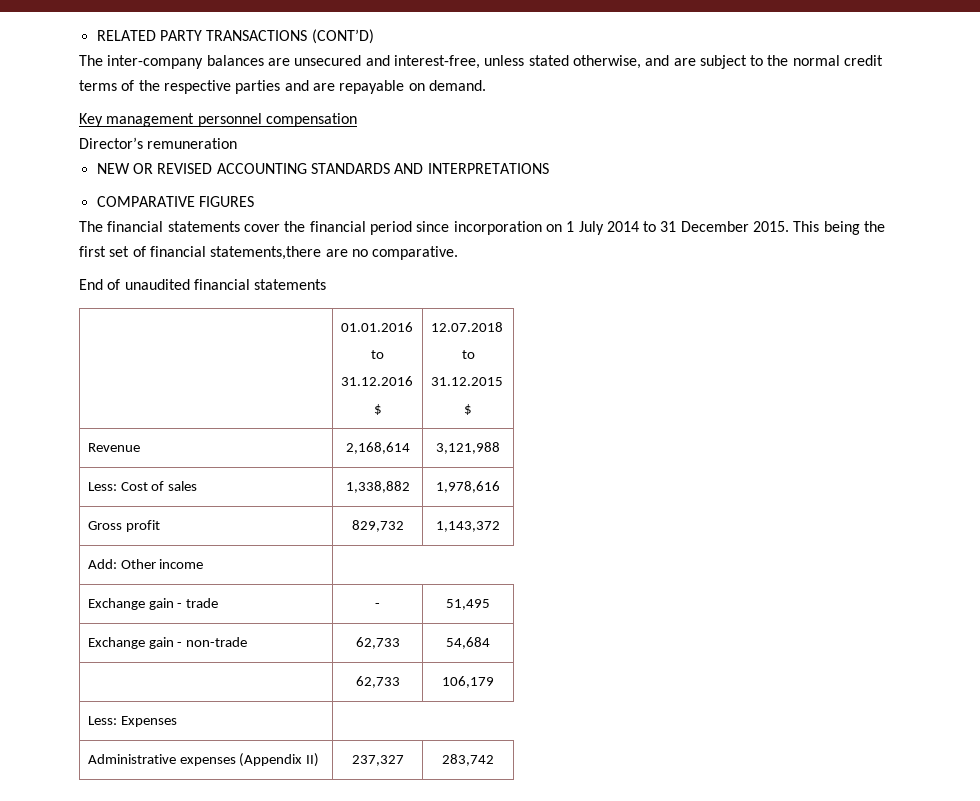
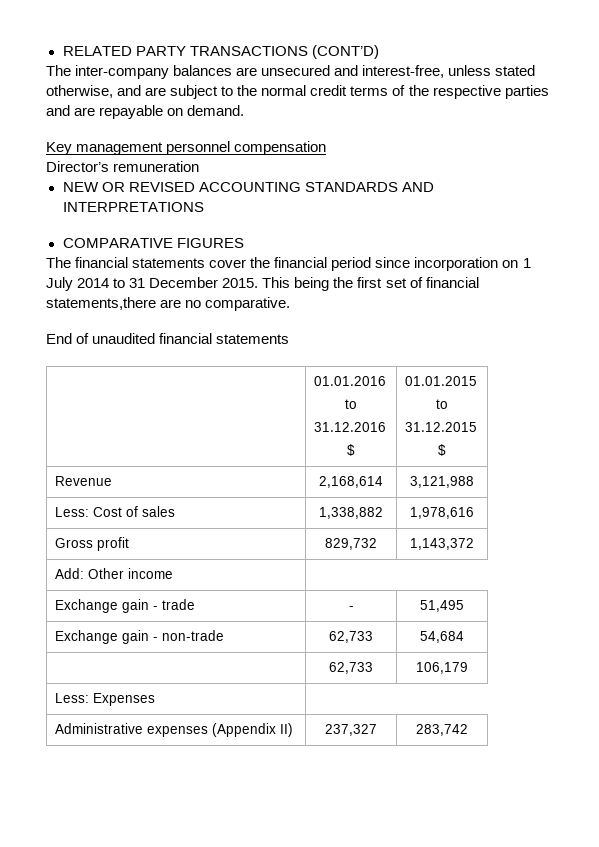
  | 01.01.2016
  to
  31.12.2016
- $ | 12.07.2018
+ $ | 01.01.2015

